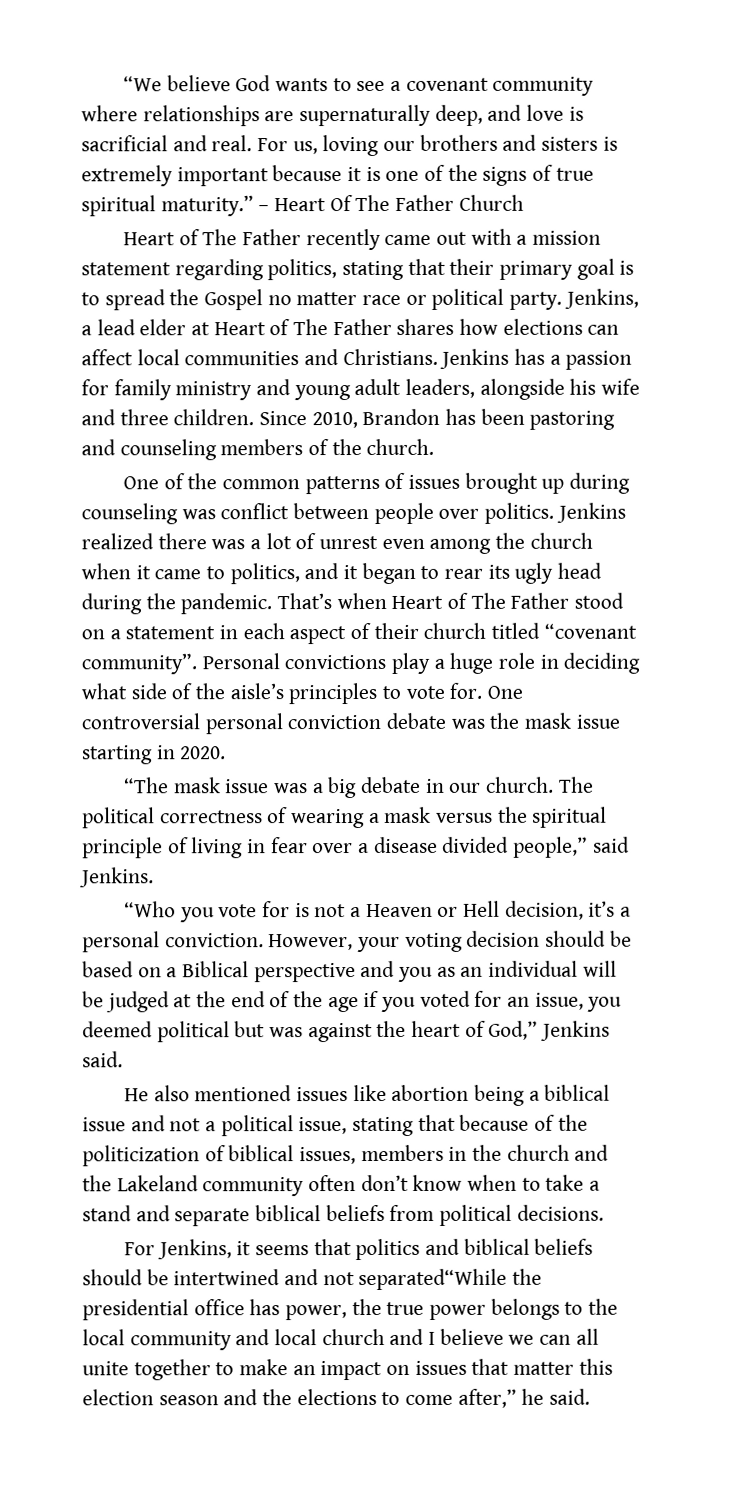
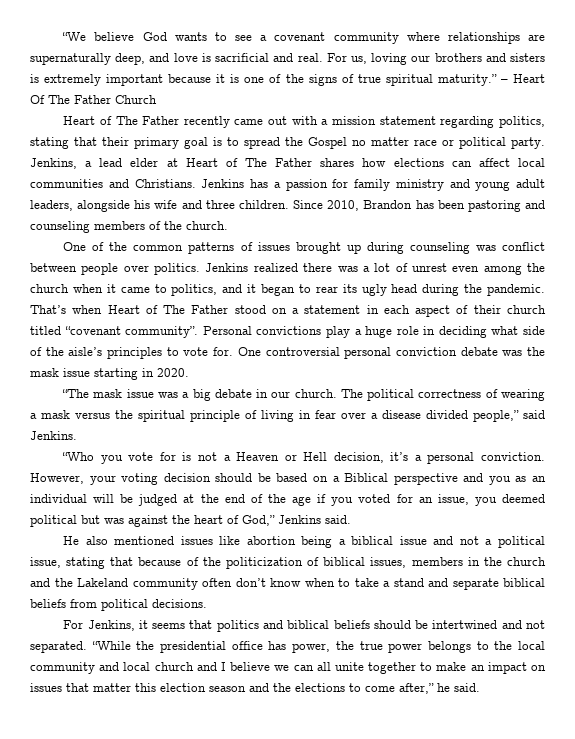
- For Jenkins, it seems that politics and biblical beliefs should be intertwined and not separated“While the presidential office has power, the true power belongs to the local community and local church and I believe we can all unite together to make an impact on issues that matter this election season and the elections to come after,” he said.
+ For Jenkins, it seems that politics and biblical beliefs should be intertwined and not separated. “While the presidential office has power, the true power belongs to the local community and local church and I believe we can all unite together to make an impact on issues that matter this election season and the elections to come after,” he said.

